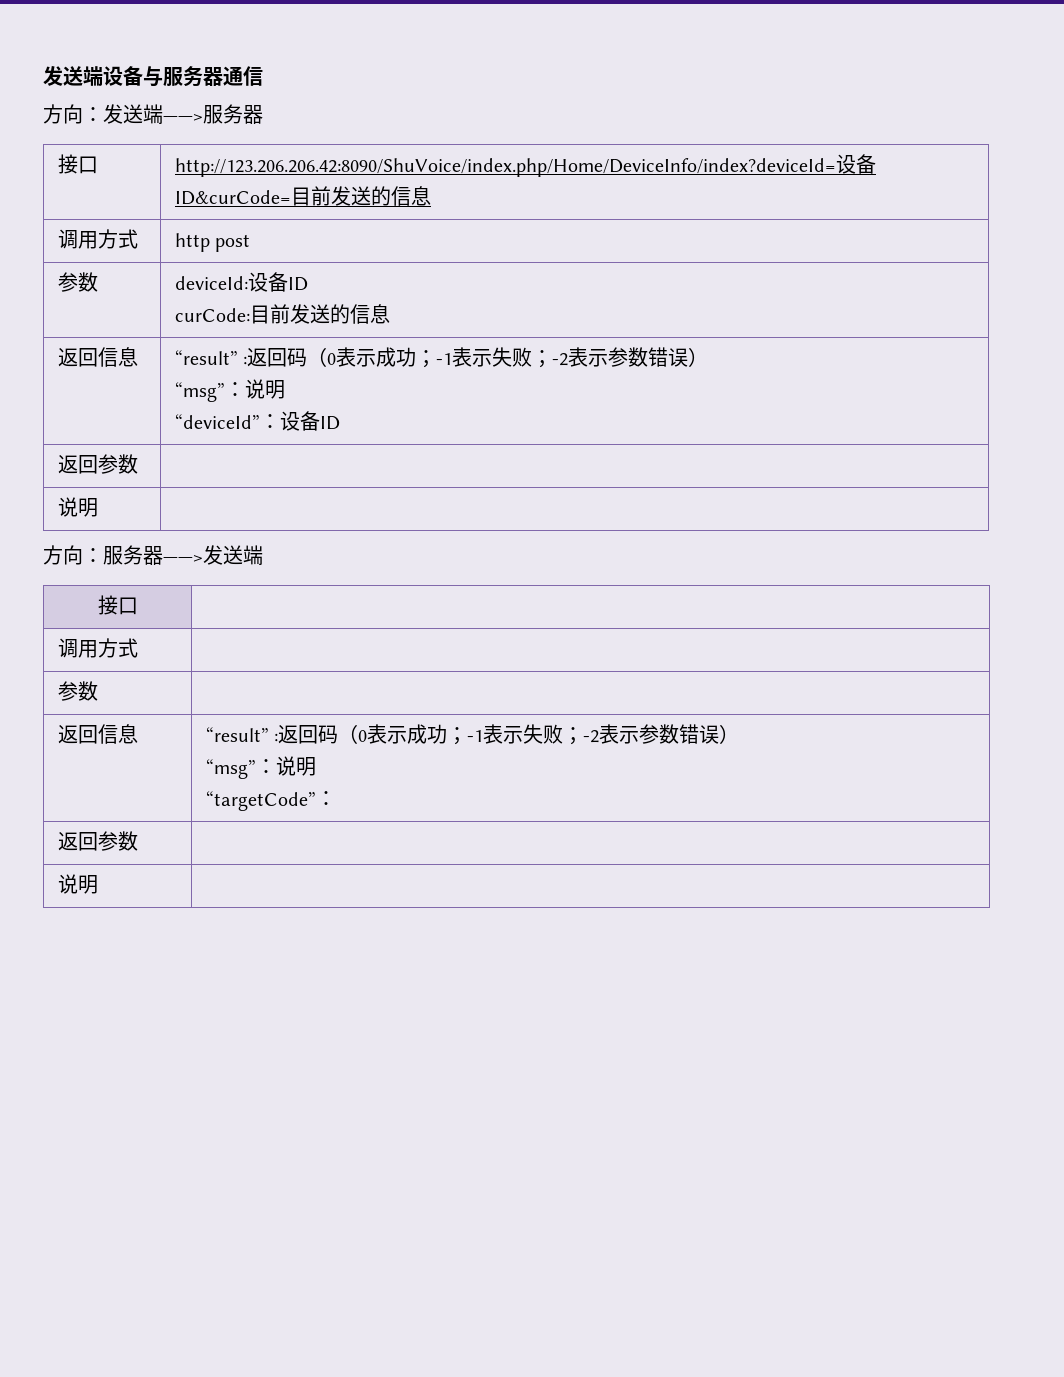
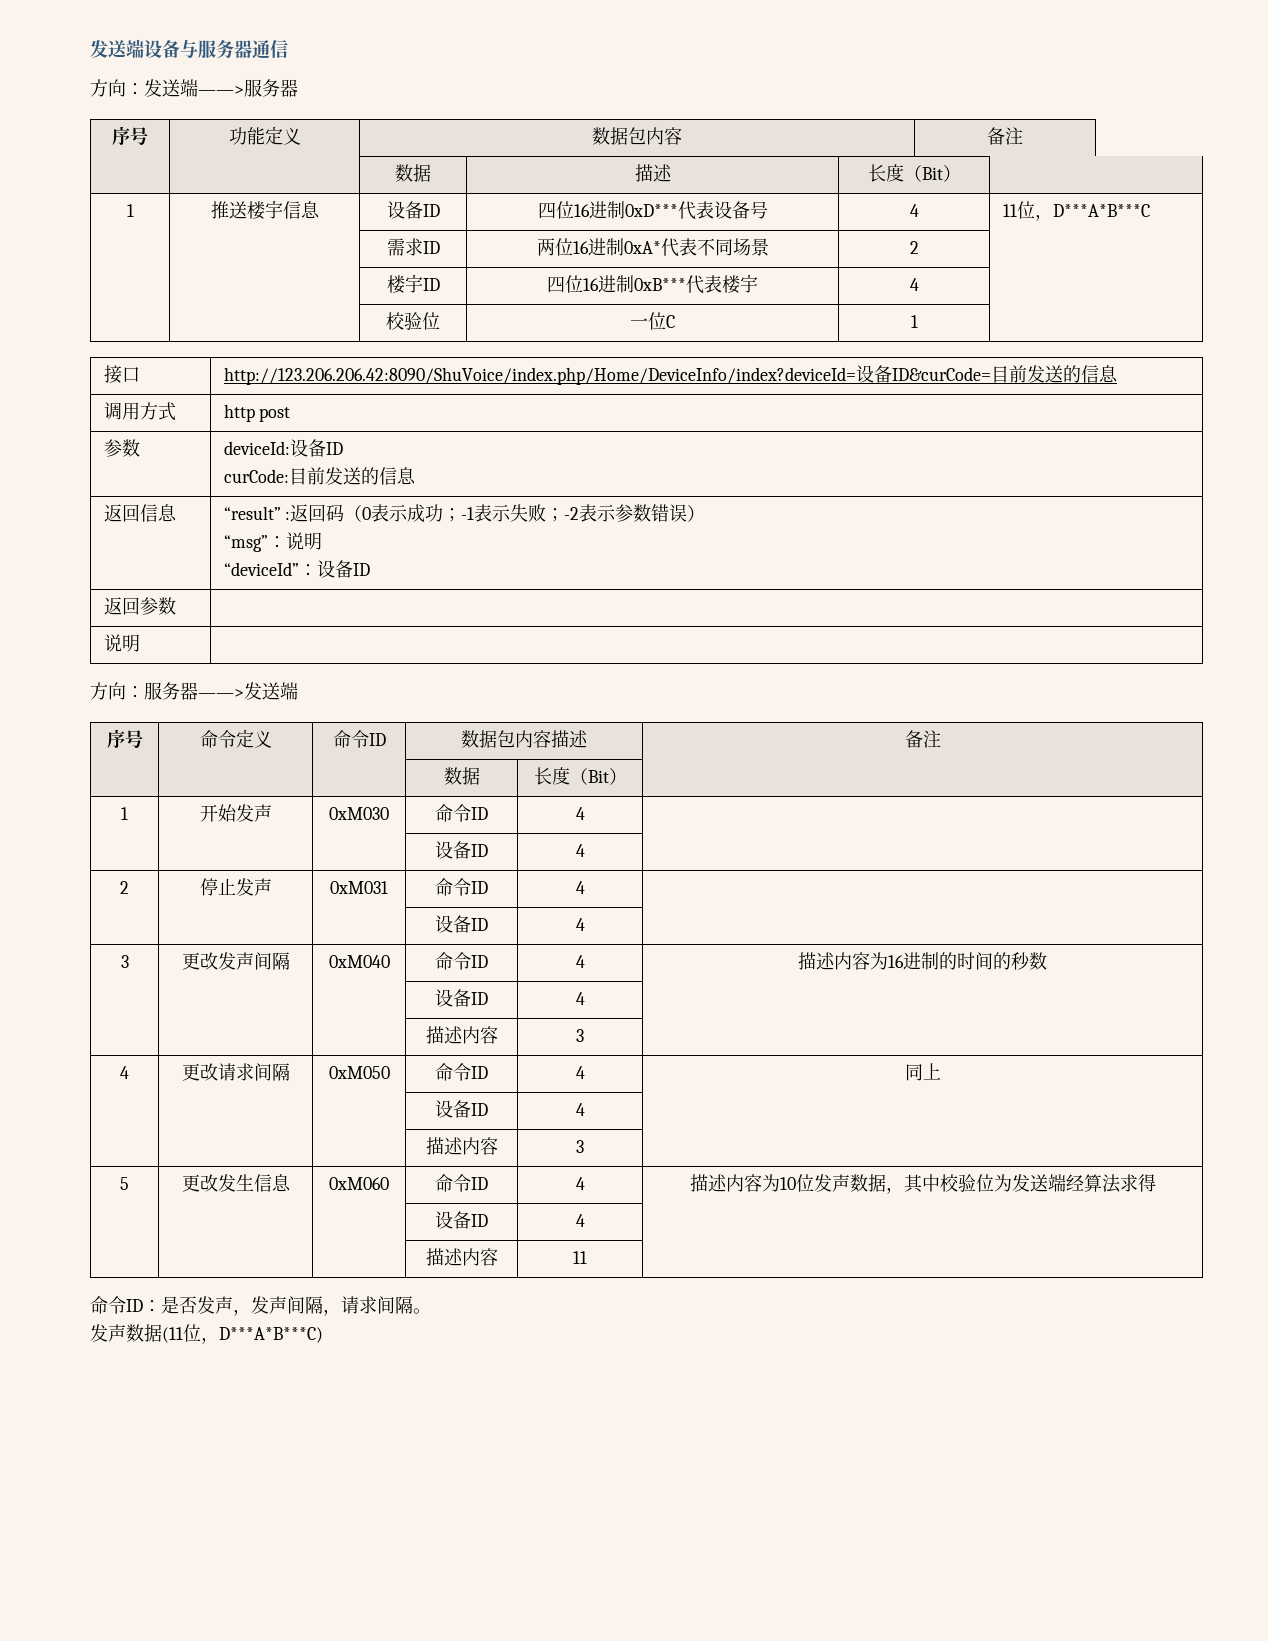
+ 序号 | 功能定义 | 数据包内容 | 备注
+ | | 数据 | 描述 | 长度（Bit） |
+ 1 | 推送楼宇信息 | 设备ID | 四位16进制0xD***代表设备号 | 4 | 11位，D***A*B***C
+ | | 需求ID | 两位16进制0xA*代表不同场景 | 2 |
+ | | 楼宇ID | 四位16进制0xB***代表楼宇 | 4 |
+ | | 校验位 | 一位C | 1 |
  方向：服务器——>发送端
- 接口 |
- 调用方式 |
- 参数 |
- 返回信息 | “result” :返回码（0表示成功；-1表示失败；-2表示参数错误）
- “msg”：说明
- “targetCode”：
- 返回参数 |
- 说明 |
+ 序号 | 命令定义 | 命令ID | 数据包内容描述 | 备注
+ | | | 数据 | 长度（Bit） |
+ 1 | 开始发声 | 0xM030 | 命令ID | 4 |
+ | | | 设备ID | 4 |
+ 2 | 停止发声 | 0xM031 | 命令ID | 4 |
+ | | | 设备ID | 4 |
+ 3 | 更改发声间隔 | 0xM040 | 命令ID | 4 | 描述内容为16进制的时间的秒数
+ | | | 设备ID | 4 |
+ | | | 描述内容 | 3 |
+ 4 | 更改请求间隔 | 0xM050 | 命令ID | 4 | 同上
+ | | | 设备ID | 4 |
+ | | | 描述内容 | 3 |
+ 5 | 更改发生信息 | 0xM060 | 命令ID | 4 | 描述内容为10位发声数据，其中校验位为发送端经算法求得
+ | | | 设备ID | 4 |
+ | | | 描述内容 | 11 |
+ 命令ID：是否发声，发声间隔，请求间隔。
+ 发声数据(11位，D***A*B***C)

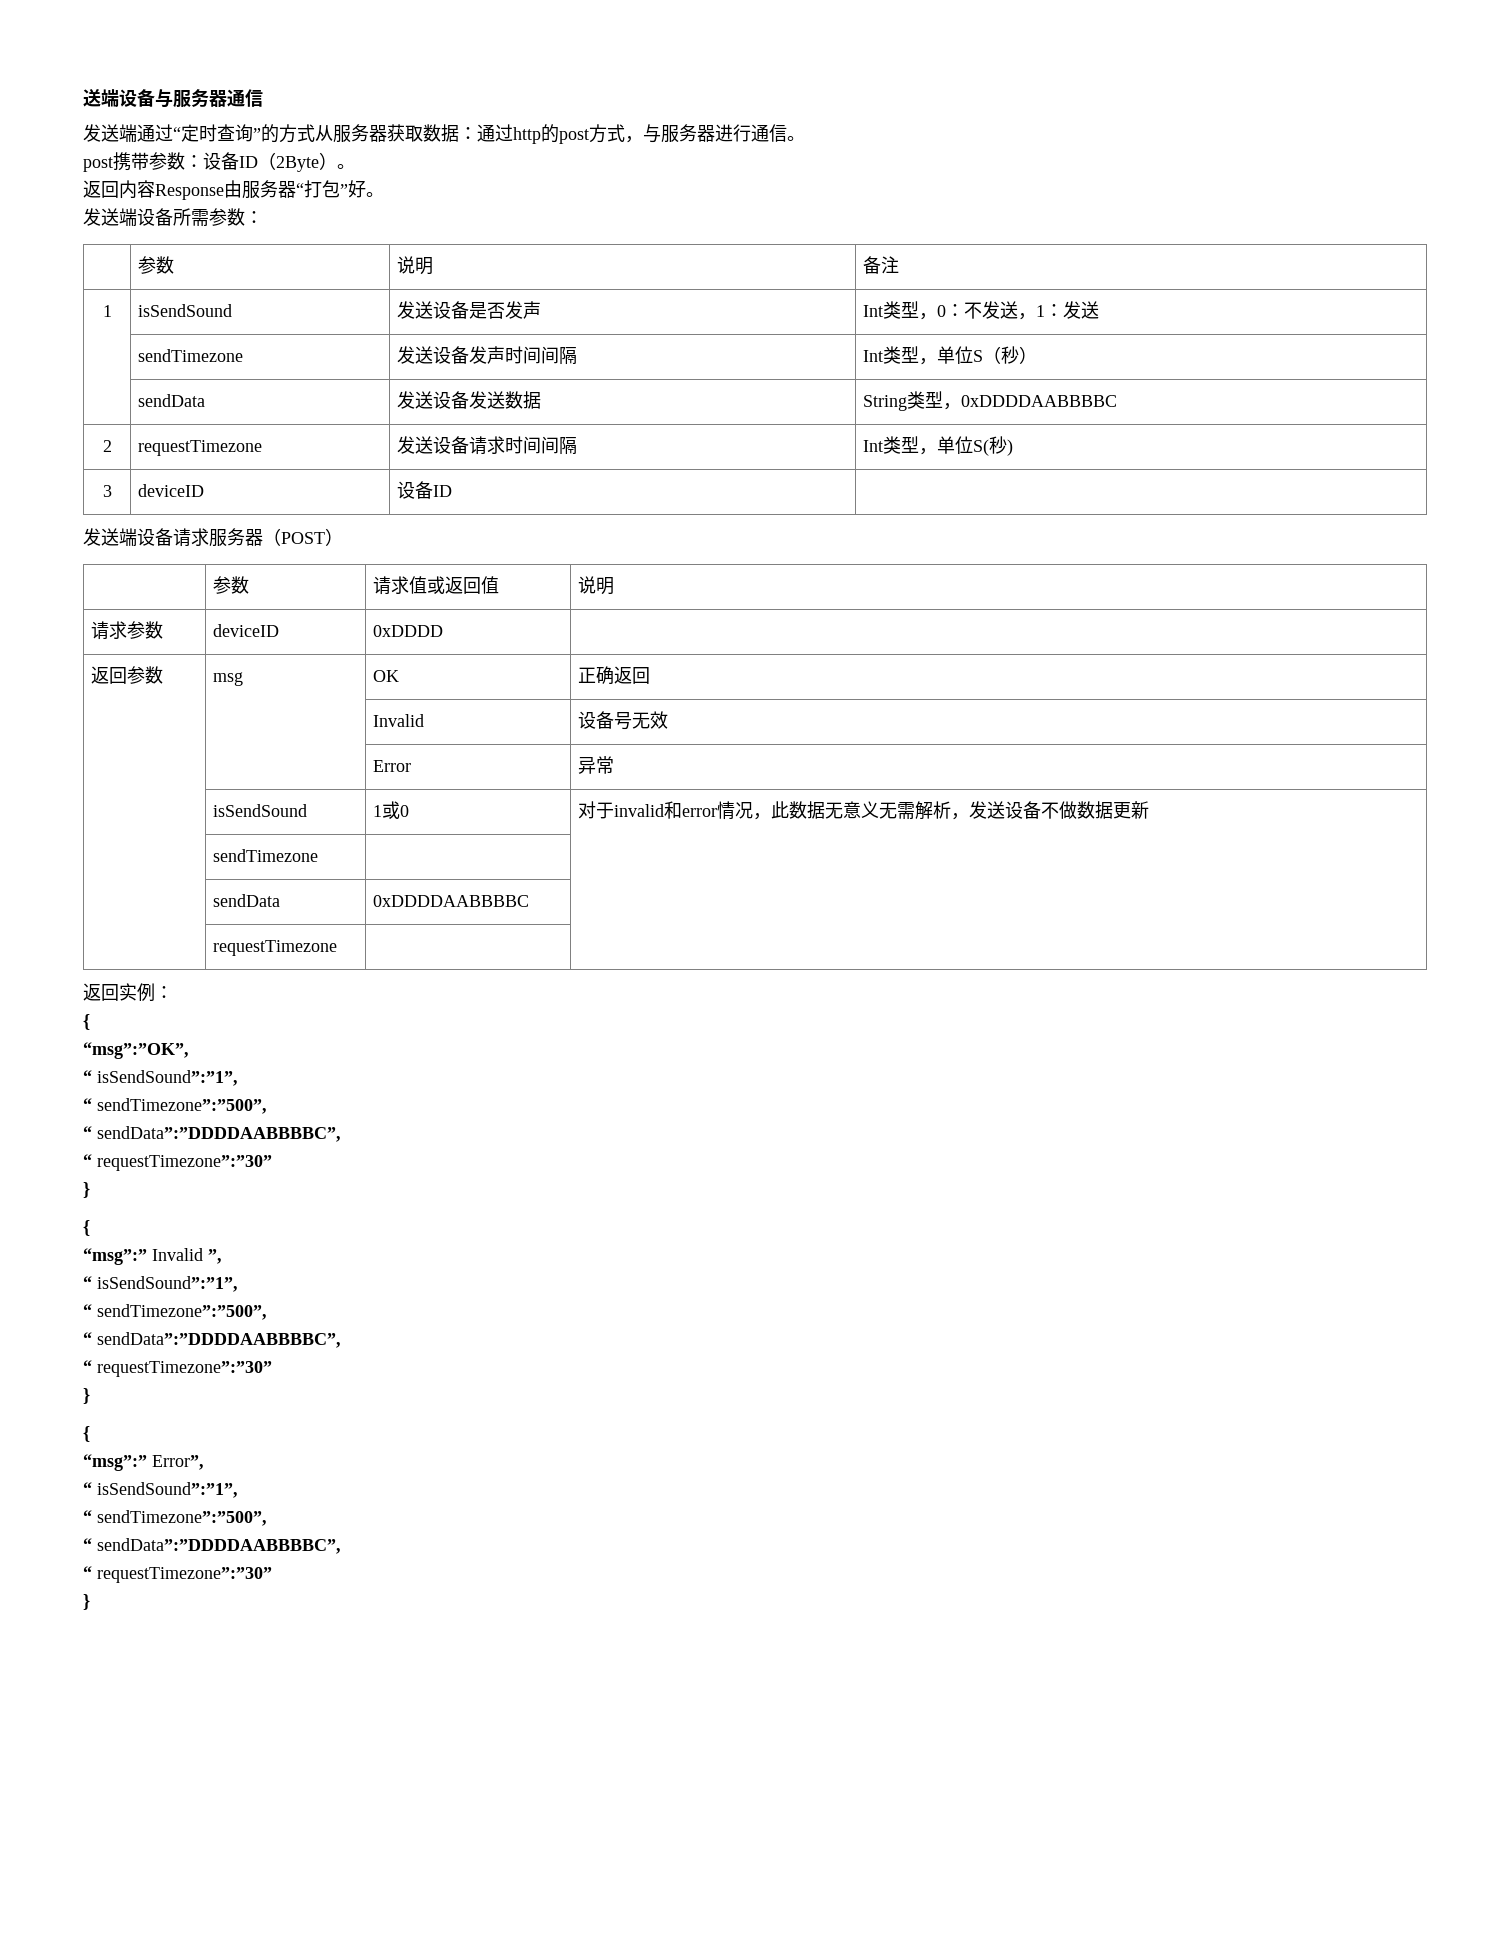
- 发送端设备与服务器通信
+ 送端设备与服务器通信
- 方向：发送端——>服务器
- 序号 | 功能定义 | 数据包内容 | 备注
- | | 数据 | 描述 | 长度（Bit） |
- 1 | 推送楼宇信息 | 设备ID | 四位16进制0xD***代表设备号 | 4 | 11位，D***A*B***C
- | | 需求ID | 两位16进制0xA*代表不同场景 | 2 |
- | | 楼宇ID | 四位16进制0xB***代表楼宇 | 4 |
- | | 校验位 | 一位C | 1 |
- 接口 | http://123.206.206.42:8090/ShuVoice/index.php/Home/DeviceInfo/index?deviceId=设备ID&curCode=目前发送的信息
- 调用方式 | http post
- 参数 | deviceId:设备ID
- curCode:目前发送的信息
- 返回信息 | “result” :返回码（0表示成功；-1表示失败；-2表示参数错误）
- “msg”：说明
- “deviceId”：设备ID
- 返回参数 |
- 说明 |
- 方向：服务器——>发送端
- 序号 | 命令定义 | 命令ID | 数据包内容描述 | 备注
- | | | 数据 | 长度（Bit） |
- 1 | 开始发声 | 0xM030 | 命令ID | 4 |
- | | | 设备ID | 4 |
- 2 | 停止发声 | 0xM031 | 命令ID | 4 |
- | | | 设备ID | 4 |
- 3 | 更改发声间隔 | 0xM040 | 命令ID | 4 | 描述内容为16进制的时间的秒数
- | | | 设备ID | 4 |
- | | | 描述内容 | 3 |
- 4 | 更改请求间隔 | 0xM050 | 命令ID | 4 | 同上
- | | | 设备ID | 4 |
- | | | 描述内容 | 3 |
- 5 | 更改发生信息 | 0xM060 | 命令ID | 4 | 描述内容为10位发声数据，其中校验位为发送端经算法求得
- | | | 设备ID | 4 |
- | | | 描述内容 | 11 |
- 命令ID：是否发声，发声间隔，请求间隔。
- 发声数据(11位，D***A*B***C)
+ 发送端通过“定时查询”的方式从服务器获取数据：通过http的post方式，与服务器进行通信。
+ post携带参数：设备ID（2Byte）。
+ 返回内容Response由服务器“打包”好。
+ 发送端设备所需参数：
+ | 参数 | 说明 | 备注
+ 1 | isSendSound | 发送设备是否发声 | Int类型，0：不发送，1：发送
+ | sendTimezone | 发送设备发声时间间隔 | Int类型，单位S（秒）
+ | sendData | 发送设备发送数据 | String类型，0xDDDDAABBBBC
+ 2 | requestTimezone | 发送设备请求时间间隔 | Int类型，单位S(秒)
+ 3 | deviceID | 设备ID |
+ 发送端设备请求服务器（POST）
+ | 参数 | 请求值或返回值 | 说明
+ 请求参数 | deviceID | 0xDDDD |
+ 返回参数 | msg | OK | 正确返回
+ | | Invalid | 设备号无效
+ | | Error | 异常
+ | isSendSound | 1或0 | 对于invalid和error情况，此数据无意义无需解析，发送设备不做数据更新
+ | sendTimezone | |
+ | sendData | 0xDDDDAABBBBC |
+ | requestTimezone | |
+ 返回实例：
+ {
+ “msg”:”OK”,
+ “ isSendSound”:”1”,
+ “ sendTimezone”:”500”,
+ “ sendData”:”DDDDAABBBBC”,
+ “ requestTimezone”:”30”
+ }
+ {
+ “msg”:” Invalid ”,
+ “ isSendSound”:”1”,
+ “ sendTimezone”:”500”,
+ “ sendData”:”DDDDAABBBBC”,
+ “ requestTimezone”:”30”
+ }
+ {
+ “msg”:” Error”,
+ “ isSendSound”:”1”,
+ “ sendTimezone”:”500”,
+ “ sendData”:”DDDDAABBBBC”,
+ “ requestTimezone”:”30”
+ }

